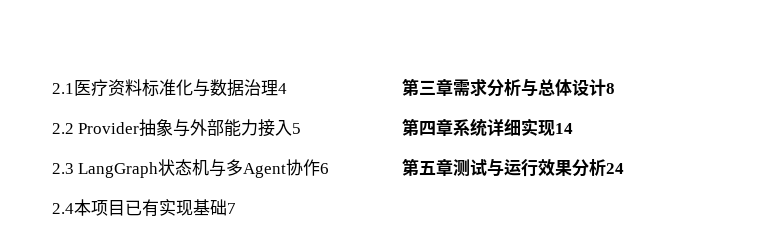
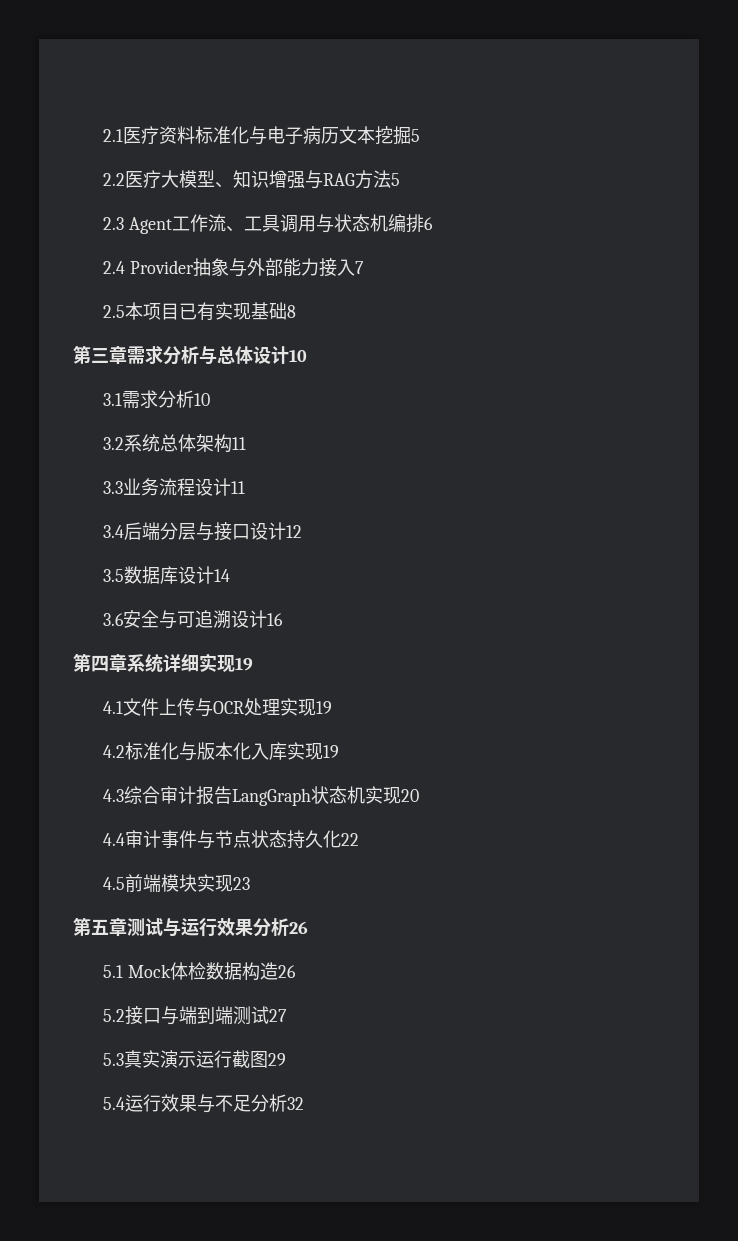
- 2.1医疗资料标准化与数据治理4
- 2.2 Provider抽象与外部能力接入5
- 2.3 LangGraph状态机与多Agent协作6
- 2.4本项目已有实现基础7
+ 2.1医疗资料标准化与电子病历文本挖掘5
+ 2.2医疗大模型、知识增强与RAG方法5
+ 2.3 Agent工作流、工具调用与状态机编排6
+ 2.4 Provider抽象与外部能力接入7
+ 2.5本项目已有实现基础8
- 第三章需求分析与总体设计8
+ 第三章需求分析与总体设计10
+ 3.1需求分析10
+ 3.2系统总体架构11
+ 3.3业务流程设计11
+ 3.4后端分层与接口设计12
+ 3.5数据库设计14
+ 3.6安全与可追溯设计16
- 第四章系统详细实现14
+ 第四章系统详细实现19
+ 4.1文件上传与OCR处理实现19
+ 4.2标准化与版本化入库实现19
+ 4.3综合审计报告LangGraph状态机实现20
+ 4.4审计事件与节点状态持久化22
+ 4.5前端模块实现23
- 第五章测试与运行效果分析24
+ 第五章测试与运行效果分析26
+ 5.1 Mock体检数据构造26
+ 5.2接口与端到端测试27
+ 5.3真实演示运行截图29
+ 5.4运行效果与不足分析32

